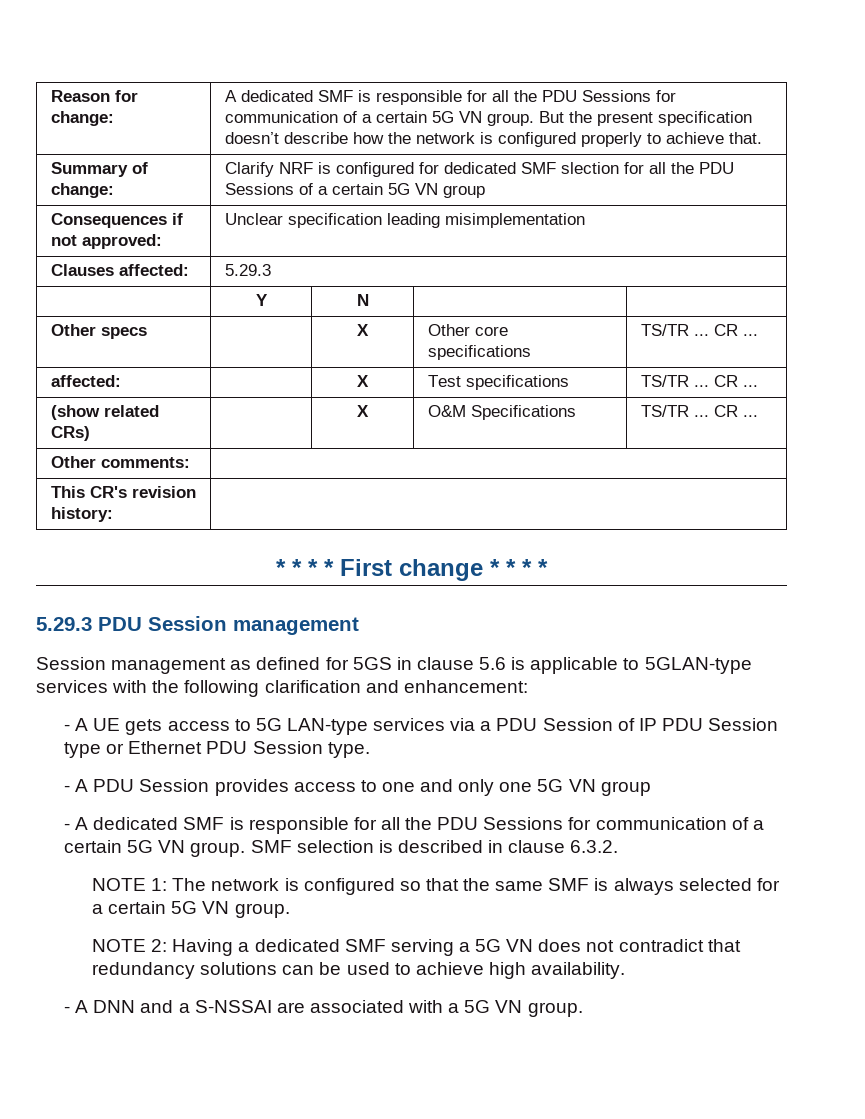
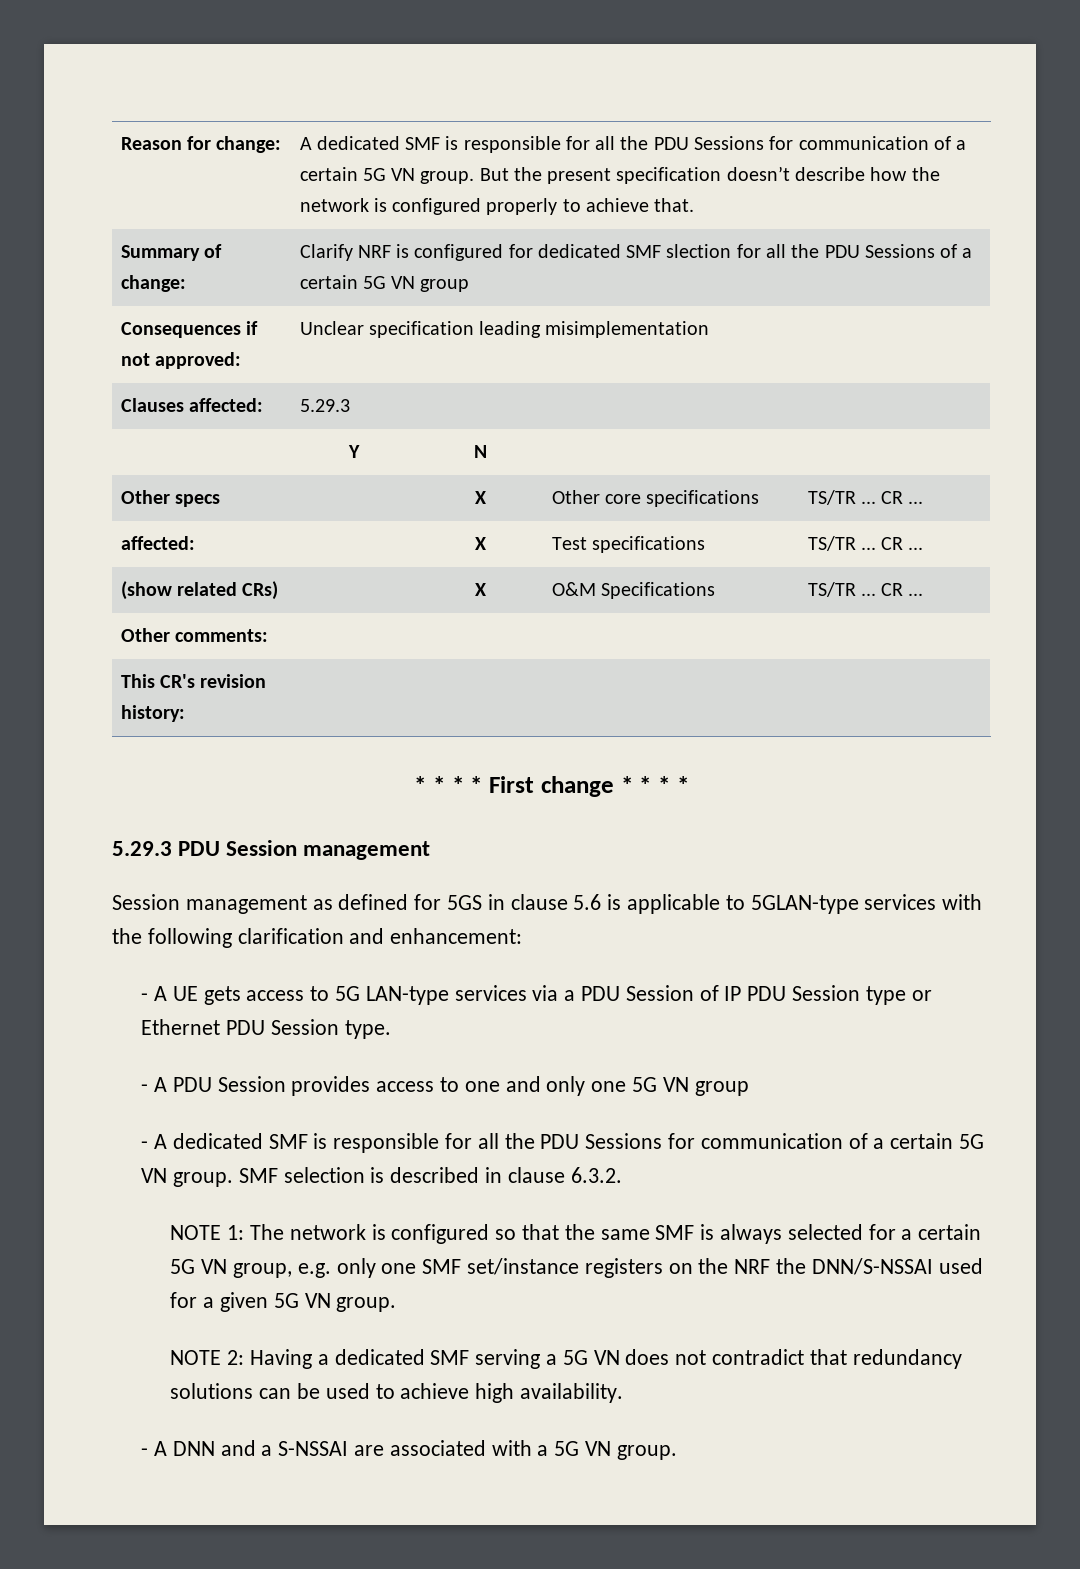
- NOTE 1: The network is configured so that the same SMF is always selected for a certain 5G VN group.
+ NOTE 1: The network is configured so that the same SMF is always selected for a certain 5G VN group, e.g. only one SMF set/instance registers on the NRF the DNN/S-NSSAI used for a given 5G VN group.

